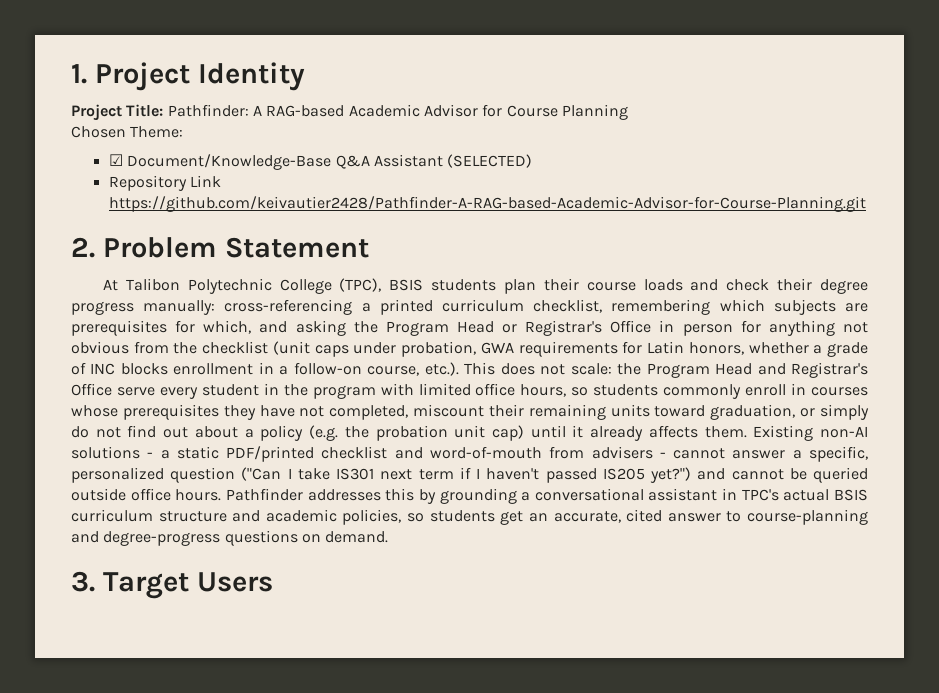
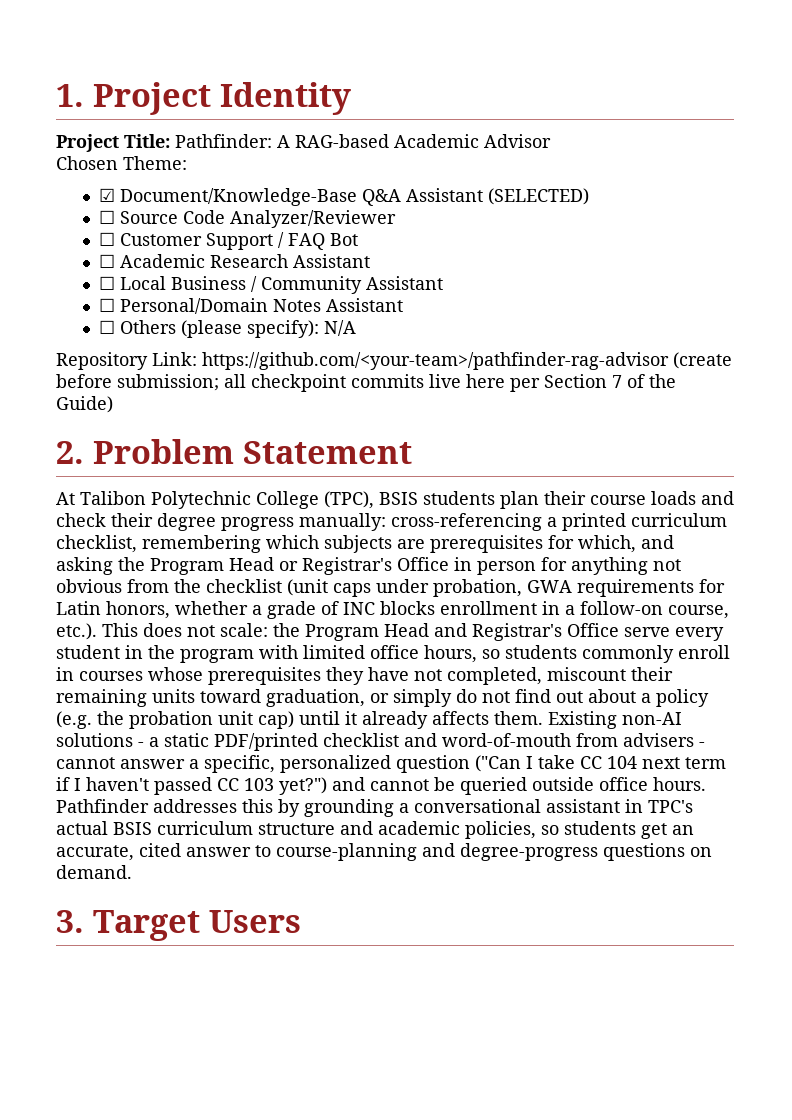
- Project Title: Pathfinder: A RAG-based Academic Advisor for Course Planning
+ Project Title: Pathfinder: A RAG-based Academic Advisor
- Repository Link https://github.com/keivautier2428/Pathfinder-A-RAG-based-Academic-Advisor-for-Course-Planning.git
+ ☐ Source Code Analyzer/Reviewer
+ ☐ Customer Support / FAQ Bot
+ ☐ Academic Research Assistant
+ ☐ Local Business / Community Assistant
+ ☐ Personal/Domain Notes Assistant
+ ☐ Others (please specify): N/A
+ Repository Link: https://github.com/<your-team>/pathfinder-rag-advisor (create before submission; all checkpoint commits live here per Section 7 of the Guide)
- Existing non-AI solutions - a static PDF/printed checklist and word-of-mouth from advisers - cannot answer a specific, personalized question ("Can I take IS301 next term if I haven't passed IS205 yet?") and cannot be queried outside office hours.
+ Existing non-AI solutions - a static PDF/printed checklist and word-of-mouth from advisers - cannot answer a specific, personalized question ("Can I take CC 104 next term if I haven't passed CC 103 yet?") and cannot be queried outside office hours.

